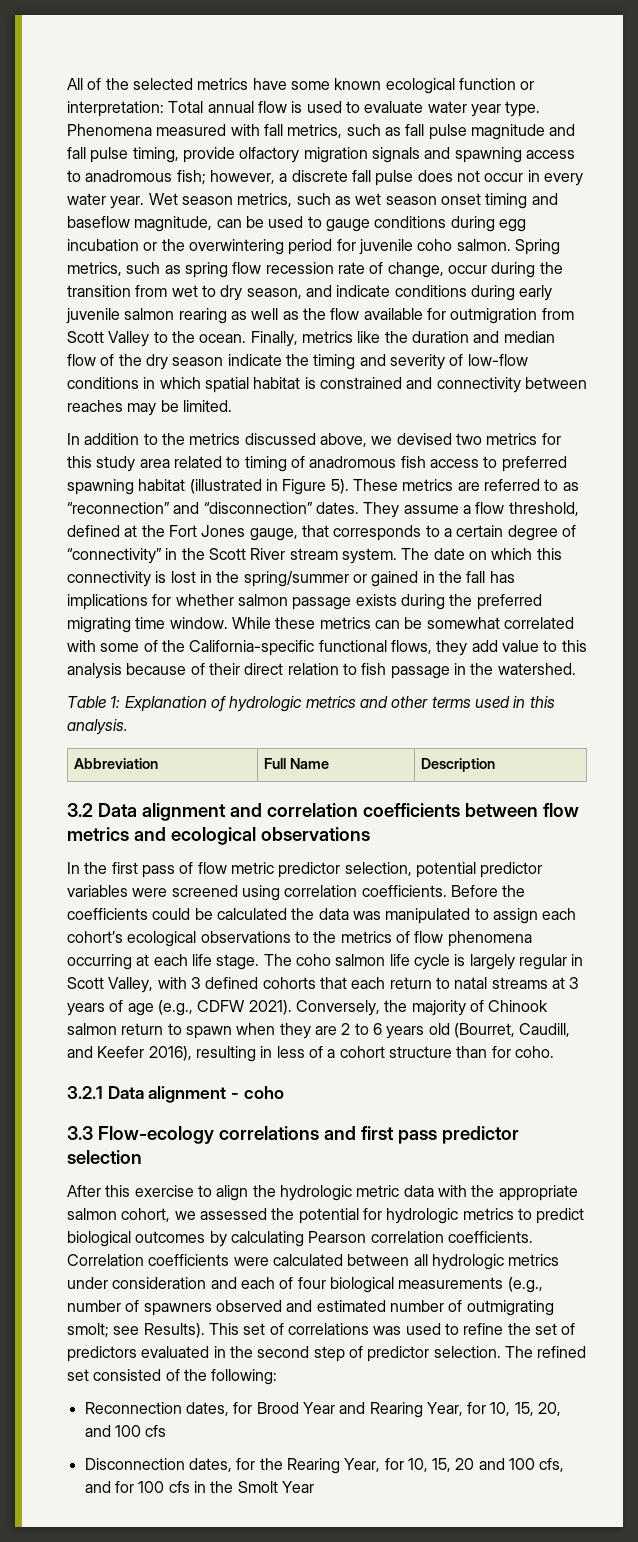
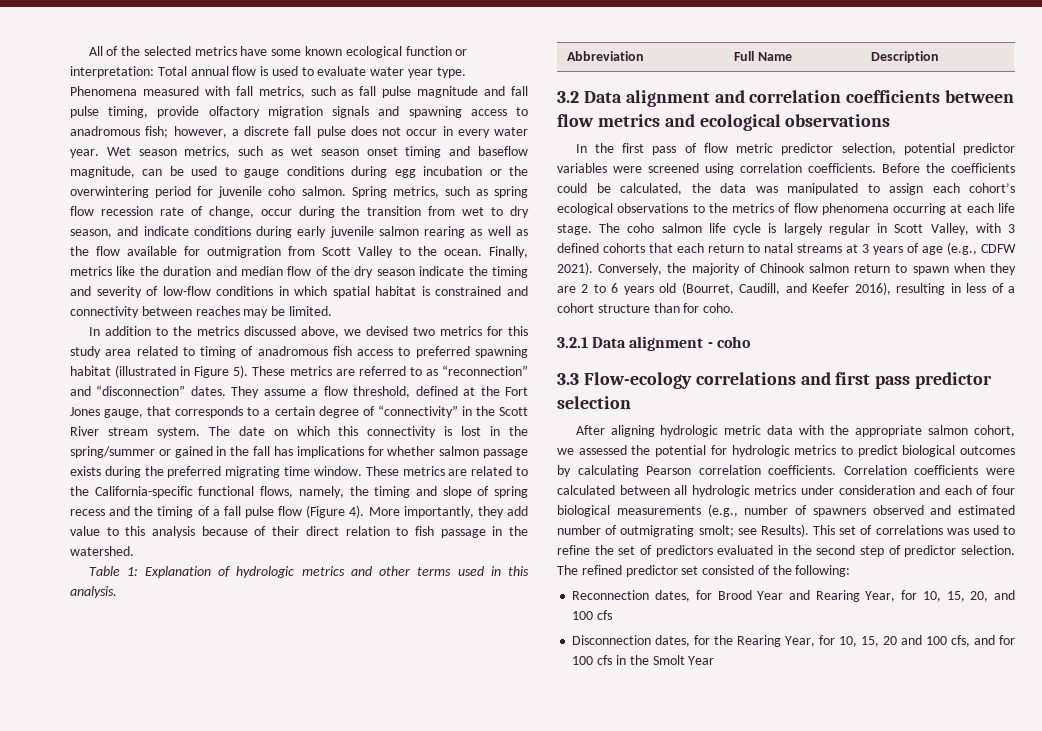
- While these metrics can be somewhat correlated with some of the California-specific functional flows, they add value to this analysis because of their direct relation to fish passage in the watershed.
+ These metrics are related to the California-specific functional flows, namely, the timing and slope of spring recess and the timing of a fall pulse flow (Figure 4). More importantly, they add value to this analysis because of their direct relation to fish passage in the watershed.
- Before the coefficients could be calculated the data was manipulated to assign each cohort’s ecological observations to the metrics of flow phenomena occurring at each life stage.
+ Before the coefficients could be calculated, the data was manipulated to assign each cohort’s ecological observations to the metrics of flow phenomena occurring at each life stage.
- After this exercise to align the hydrologic metric data with the appropriate salmon cohort, we assessed the potential for hydrologic metrics to predict biological outcomes by calculating Pearson correlation coefficients.
+ After aligning hydrologic metric data with the appropriate salmon cohort, we assessed the potential for hydrologic metrics to predict biological outcomes by calculating Pearson correlation coefficients.
- The refined set consisted of the following:
+ The refined predictor set consisted of the following:

